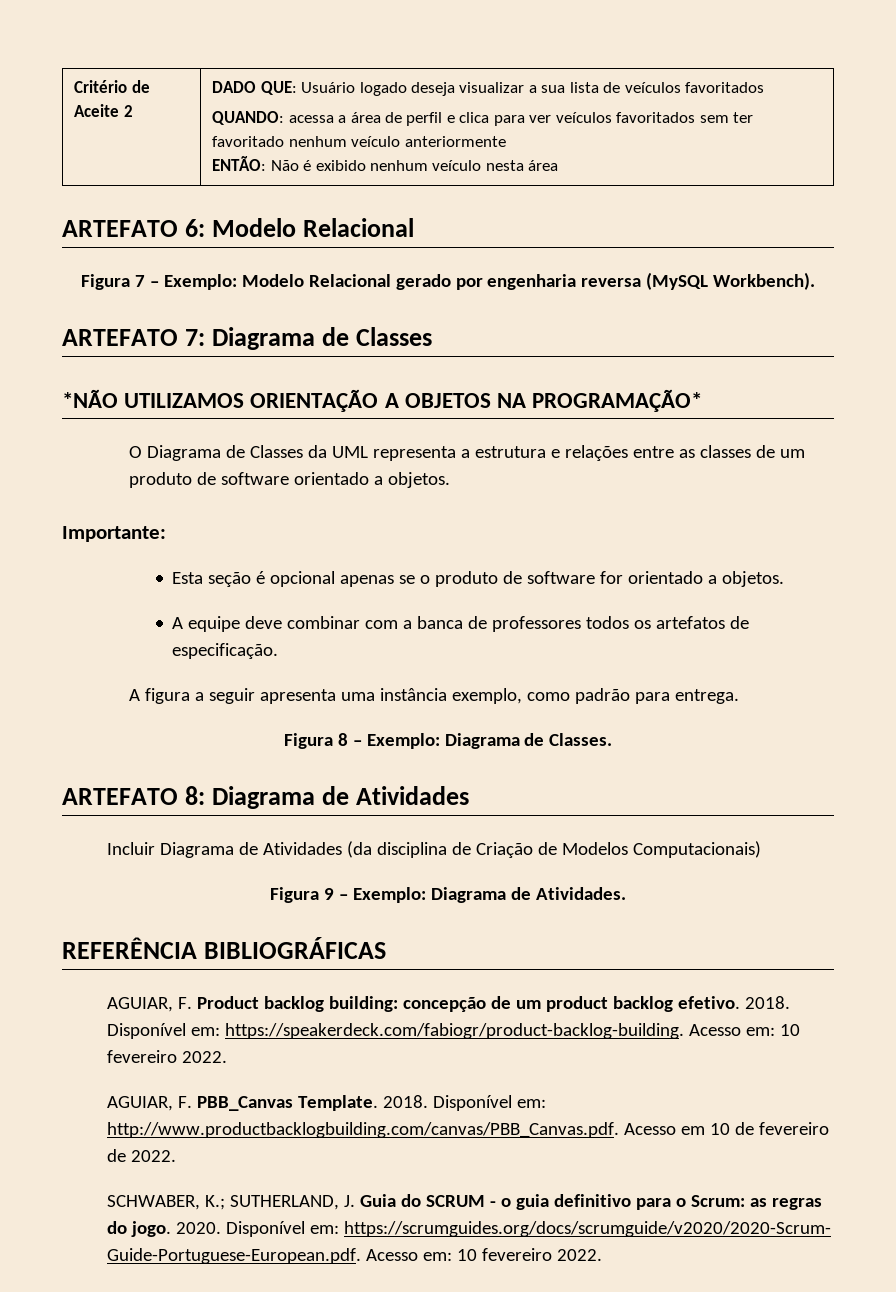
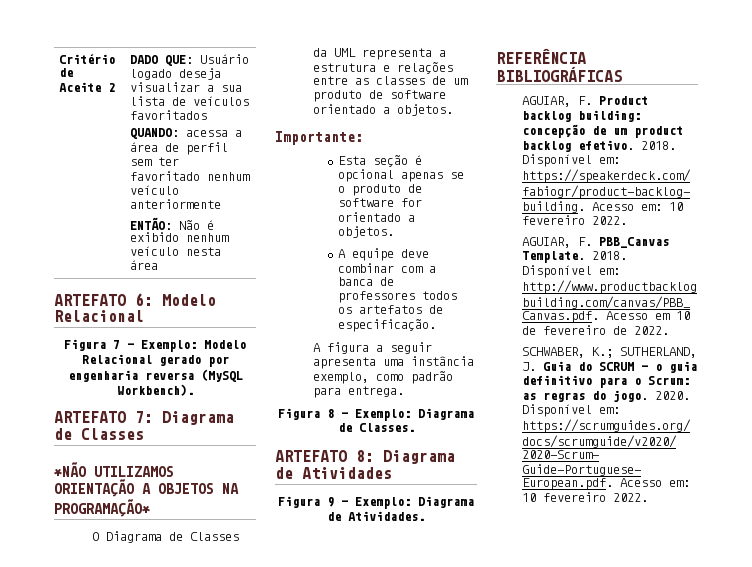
- QUANDO: acessa a área de perfil e clica para ver veículos favoritados sem ter favoritado nenhum veículo anteriormente
+ QUANDO: acessa a área de perfil sem ter favoritado nenhum veículo anteriormente
- Incluir Diagrama de Atividades (da disciplina de Criação de Modelos Computacionais)

